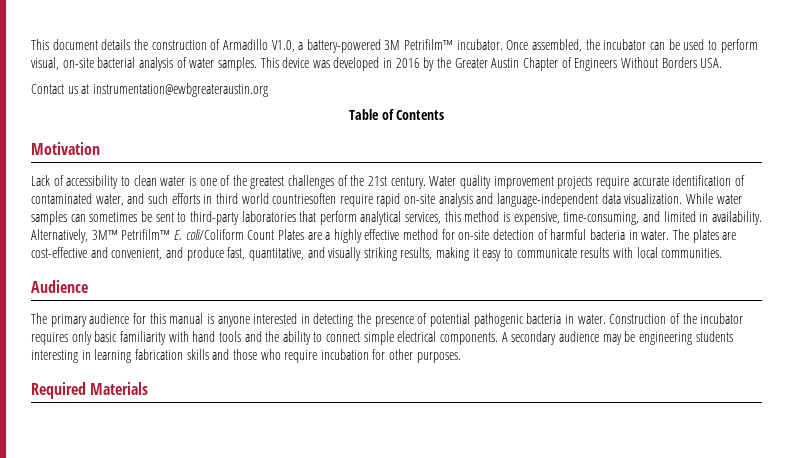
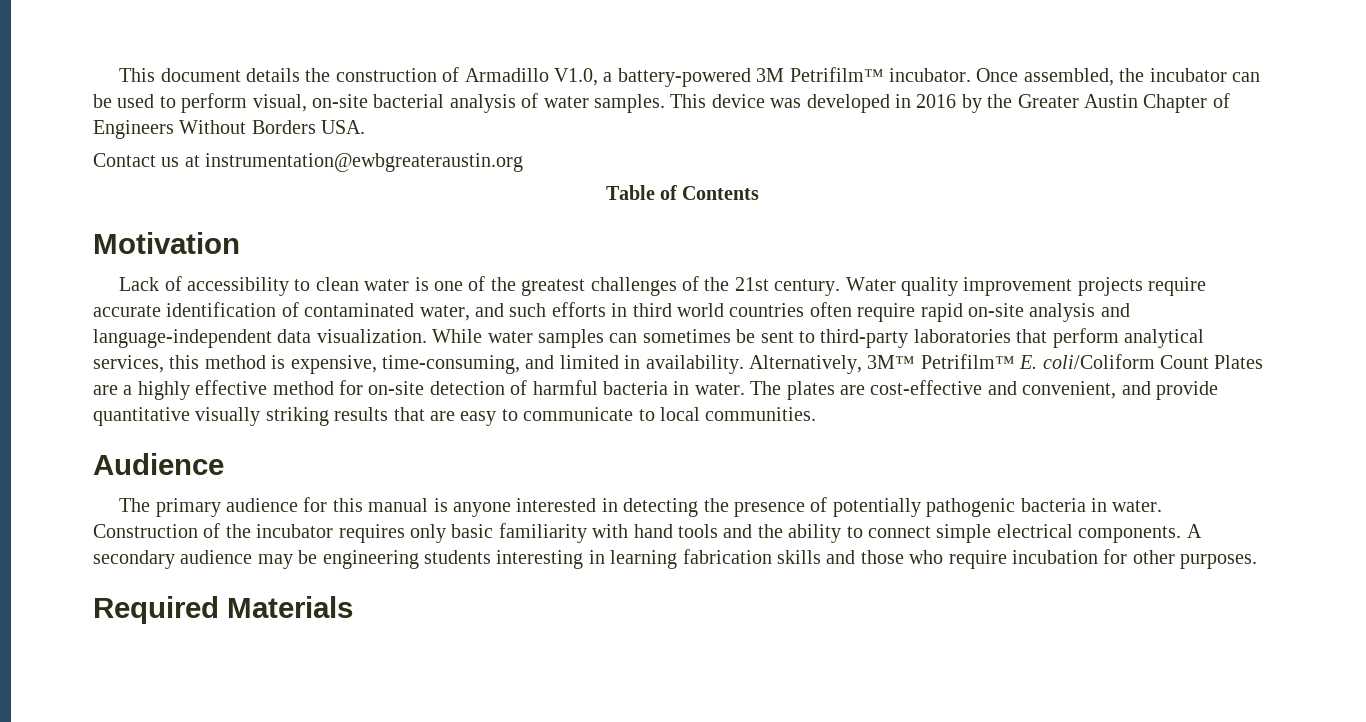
- Water quality improvement projects require accurate identification of contaminated water, and such efforts in third world countriesoften require rapid on-site analysis and language-independent data visualization.
+ Water quality improvement projects require accurate identification of contaminated water, and such efforts in third world countries often require rapid on-site analysis and language-independent data visualization.
- The plates are cost-effective and convenient, and produce fast, quantitative, and visually striking results, making it easy to communicate results with local communities.
+ The plates are cost-effective and convenient, and provide quantitative visually striking results that are easy to communicate to local communities.
- The primary audience for this manual is anyone interested in detecting the presence of potential pathogenic bacteria in water.
+ The primary audience for this manual is anyone interested in detecting the presence of potentially pathogenic bacteria in water.

